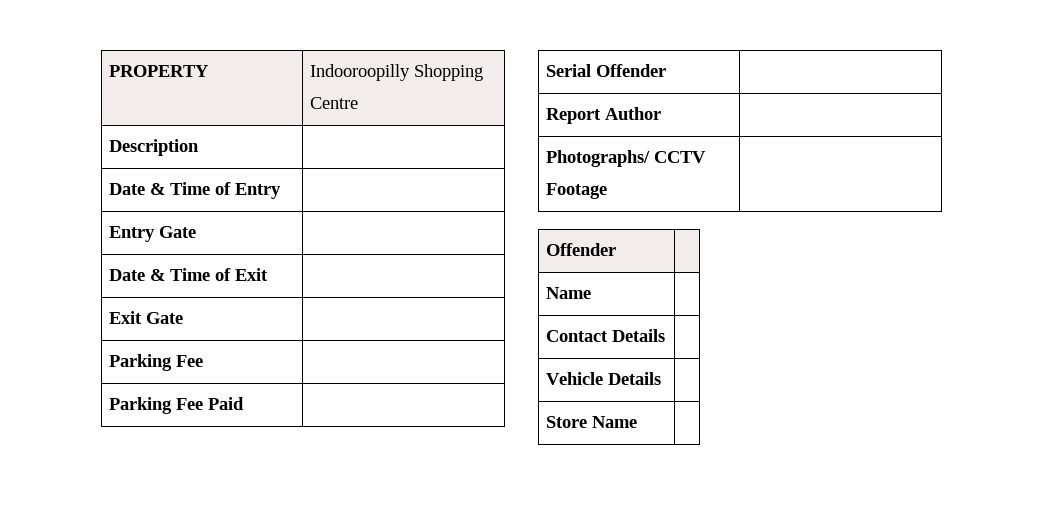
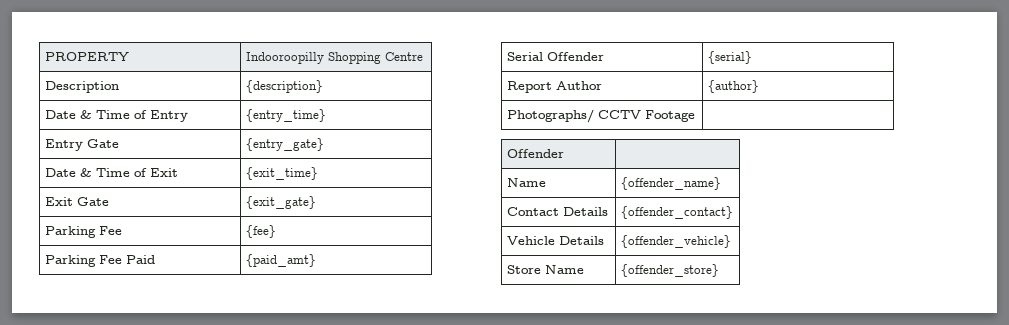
- Description |
+ Description | {description}
- Date & Time of Entry |
+ Date & Time of Entry | {entry_time}
- Entry Gate |
+ Entry Gate | {entry_gate}
- Date & Time of Exit |
+ Date & Time of Exit | {exit_time}
- Exit Gate |
+ Exit Gate | {exit_gate}
- Parking Fee |
+ Parking Fee | {fee}
- Parking Fee Paid |
+ Parking Fee Paid | {paid_amt}
- Serial Offender |
+ Serial Offender | {serial}
- Report Author |
+ Report Author | {author}
  Photographs/ CCTV Footage |
  Offender |
- Name |
+ Name | {offender_name}
- Contact Details |
+ Contact Details | {offender_contact}
- Vehicle Details |
+ Vehicle Details | {offender_vehicle}
- Store Name |
+ Store Name | {offender_store}

